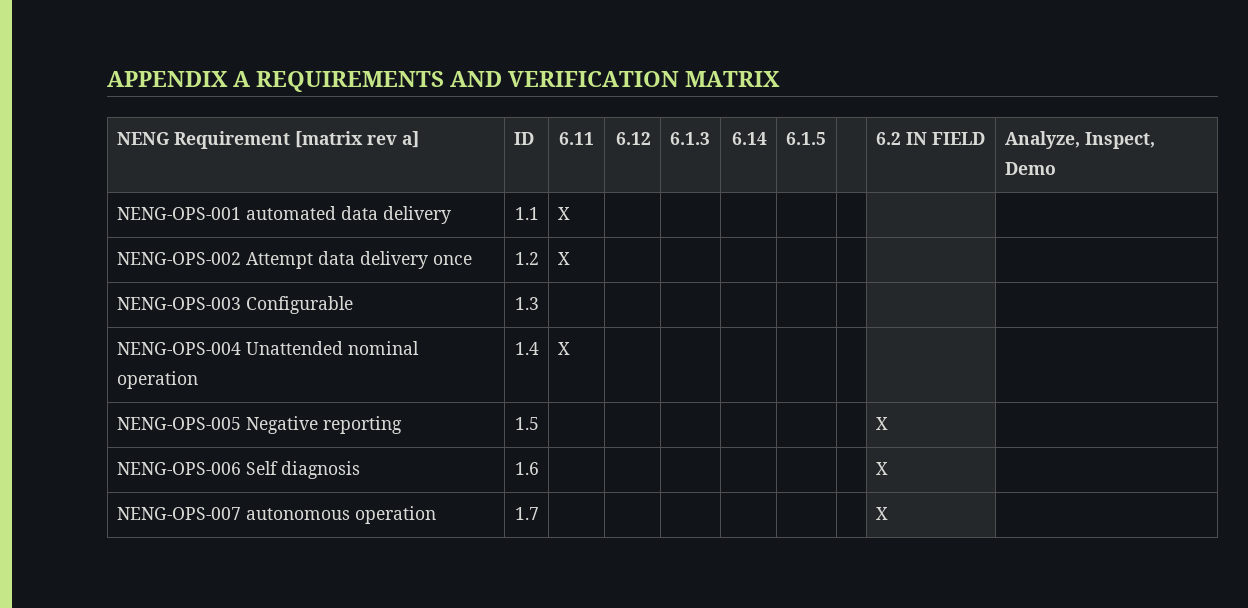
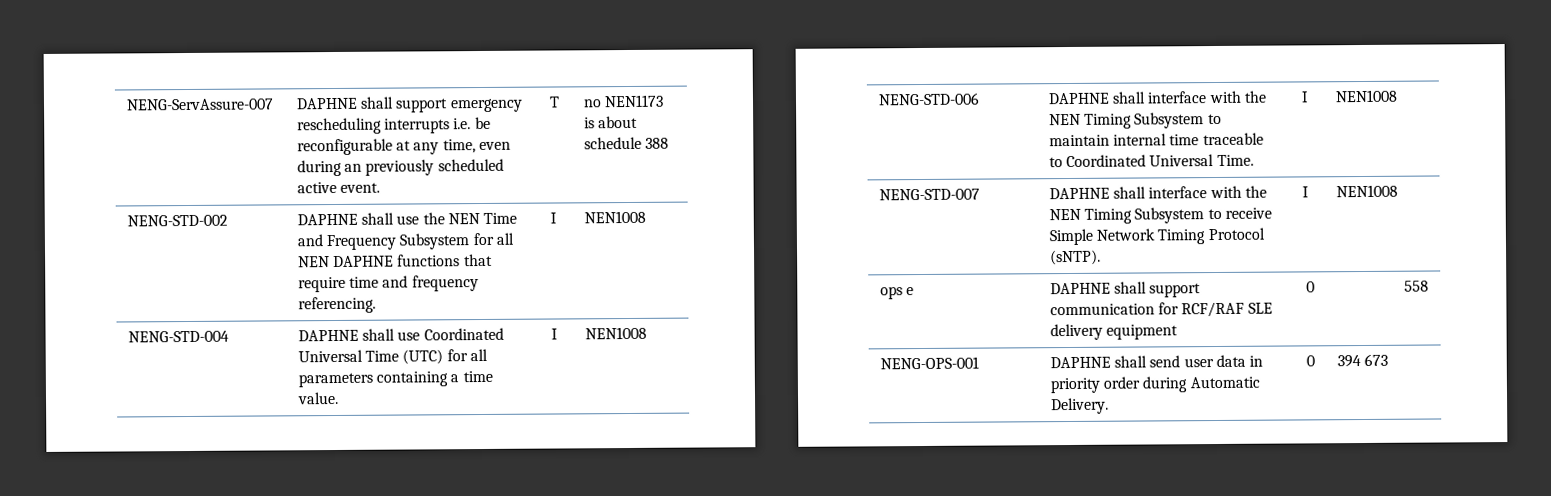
- APPENDIX A REQUIREMENTS AND VERIFICATION MATRIX
- NENG Requirement [matrix rev a] | ID | 6.11 | 6.12 | 6.1.3 | 6.14 | 6.1.5 | | 6.2 IN FIELD | Analyze, Inspect, Demo
- NENG-OPS-001 automated data delivery | 1.1 | X | | | | | | |
- NENG-OPS-002 Attempt data delivery once | 1.2 | X | | | | | | |
- NENG-OPS-003 Configurable | 1.3 | | | | | | | |
- NENG-OPS-004 Unattended nominal operation | 1.4 | X | | | | | | |
- NENG-OPS-005 Negative reporting | 1.5 | | | | | | | X |
- NENG-OPS-006 Self diagnosis | 1.6 | | | | | | | X |
- NENG-OPS-007 autonomous operation | 1.7 | | | | | | | X |
+ NENG-ServAssure-007 | DAPHNE shall support emergency rescheduling interrupts i.e. be reconfigurable at any time, even during an previously scheduled active event. | T | no NEN1173 is about schedule 388
+ NENG-STD-002 | DAPHNE shall use the NEN Time and Frequency Subsystem for all NEN DAPHNE functions that require time and frequency referencing. | I | NEN1008
+ NENG-STD-004 | DAPHNE shall use Coordinated Universal Time (UTC) for all parameters containing a time value. | I | NEN1008
+ NENG-STD-006 | DAPHNE shall interface with the NEN Timing Subsystem to maintain internal time traceable to Coordinated Universal Time. | I | NEN1008
+ NENG-STD-007 | DAPHNE shall interface with the NEN Timing Subsystem to receive Simple Network Timing Protocol (sNTP). | I | NEN1008
+ ops e | DAPHNE shall support communication for RCF/RAF SLE delivery equipment | 0 | 558
+ NENG-OPS-001 | DAPHNE shall send user data in priority order during Automatic Delivery. | 0 | 394 673

